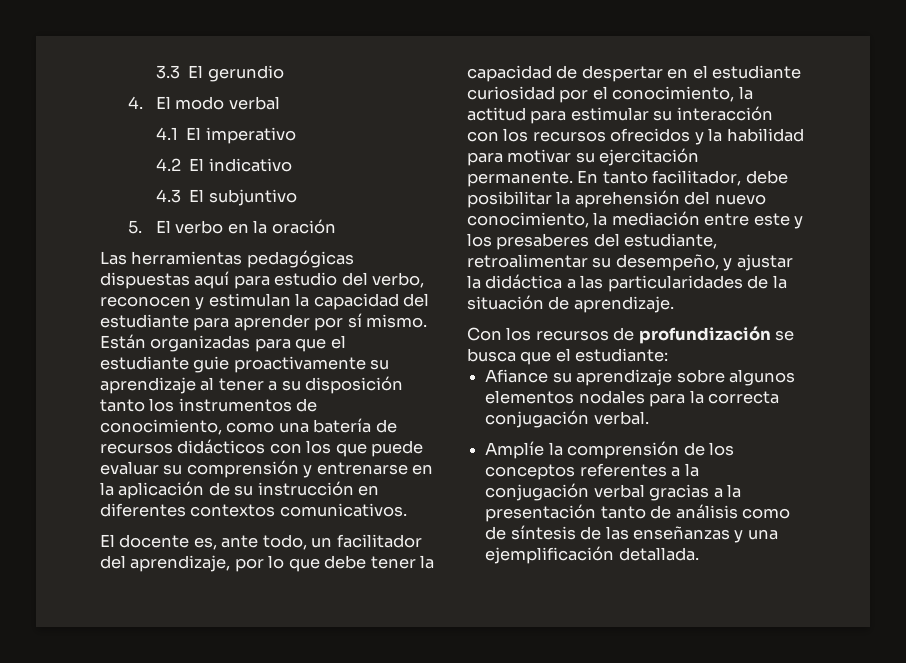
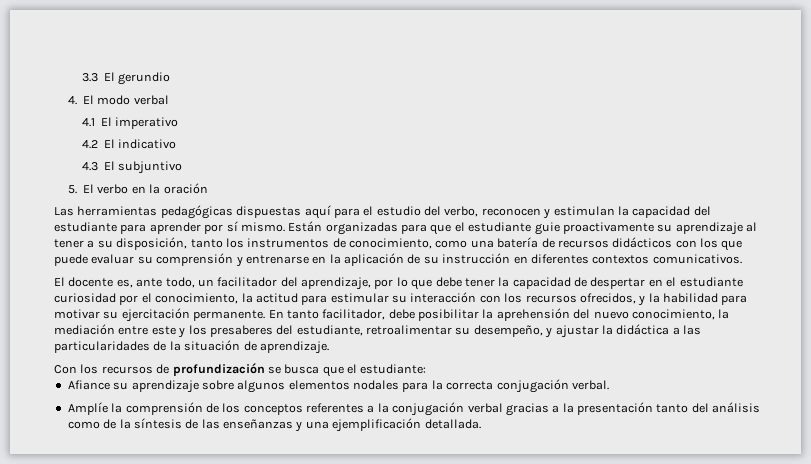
- Las herramientas pedagógicas dispuestas aquí para estudio del verbo, reconocen y estimulan la capacidad del estudiante para aprender por sí mismo.
+ Las herramientas pedagógicas dispuestas aquí para el estudio del verbo, reconocen y estimulan la capacidad del estudiante para aprender por sí mismo.
- Están organizadas para que el estudiante guie proactivamente su aprendizaje al tener a su disposición tanto los instrumentos de conocimiento, como una batería de recursos didácticos con los que puede evaluar su comprensión y entrenarse en la aplicación de su instrucción en diferentes contextos comunicativos.
+ Están organizadas para que el estudiante guie proactivamente su aprendizaje al tener a su disposición, tanto los instrumentos de conocimiento, como una batería de recursos didácticos con los que puede evaluar su comprensión y entrenarse en la aplicación de su instrucción en diferentes contextos comunicativos.
- El docente es, ante todo, un facilitador del aprendizaje, por lo que debe tener la capacidad de despertar en el estudiante curiosidad por el conocimiento, la actitud para estimular su interacción con los recursos ofrecidos y la habilidad para motivar su ejercitación permanente.
+ El docente es, ante todo, un facilitador del aprendizaje, por lo que debe tener la capacidad de despertar en el estudiante curiosidad por el conocimiento, la actitud para estimular su interacción con los recursos ofrecidos, y la habilidad para motivar su ejercitación permanente.
- Amplíe la comprensión de los conceptos referentes a la conjugación verbal gracias a la presentación tanto de análisis como de síntesis de las enseñanzas y una ejemplificación detallada.
+ Amplíe la comprensión de los conceptos referentes a la conjugación verbal gracias a la presentación tanto del análisis como de la síntesis de las enseñanzas y una ejemplificación detallada.

